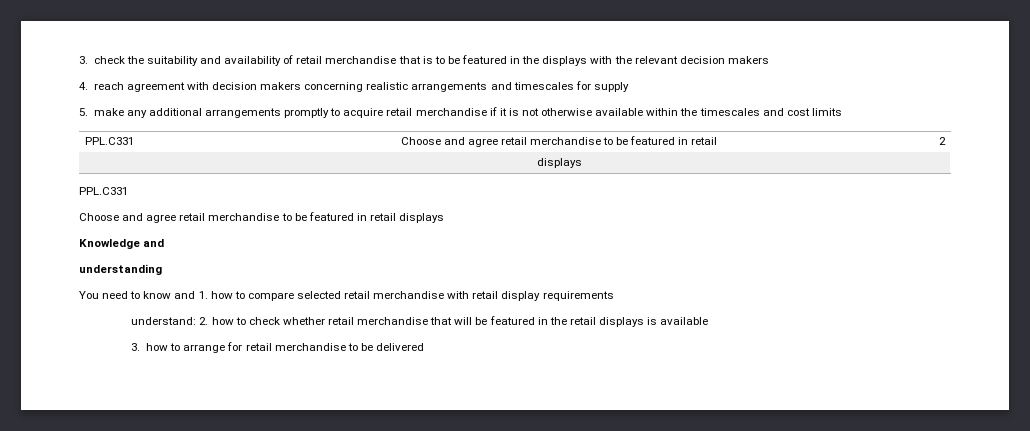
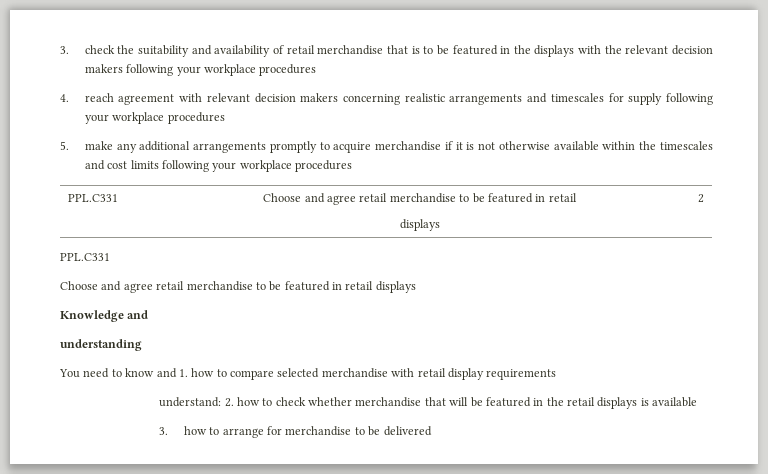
- 3. check the suitability and availability of retail merchandise that is to be featured in the displays with the relevant decision makers
+ 3. check the suitability and availability of retail merchandise that is to be featured in the displays with the relevant decision makers following your workplace procedures
- 4. reach agreement with decision makers concerning realistic arrangements and timescales for supply
+ 4. reach agreement with relevant decision makers concerning realistic arrangements and timescales for supply following your workplace procedures
- 5. make any additional arrangements promptly to acquire retail merchandise if it is not otherwise available within the timescales and cost limits
+ 5. make any additional arrangements promptly to acquire merchandise if it is not otherwise available within the timescales and cost limits following your workplace procedures
- You need to know and 1. how to compare selected retail merchandise with retail display requirements
+ You need to know and 1. how to compare selected merchandise with retail display requirements
- understand: 2. how to check whether retail merchandise that will be featured in the retail displays is available
+ understand: 2. how to check whether merchandise that will be featured in the retail displays is available
- 3. how to arrange for retail merchandise to be delivered
+ 3. how to arrange for merchandise to be delivered

